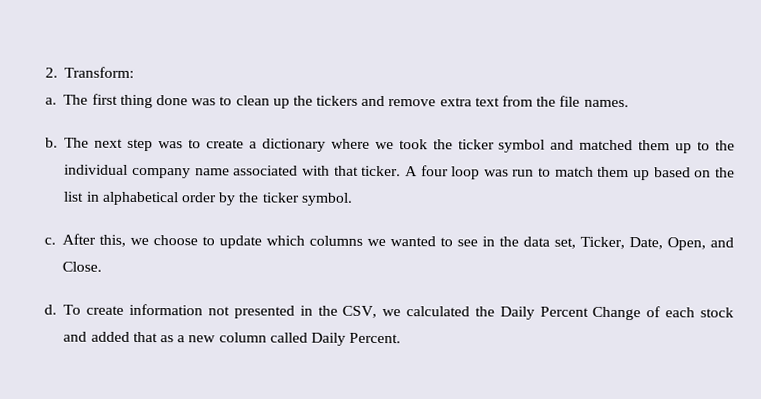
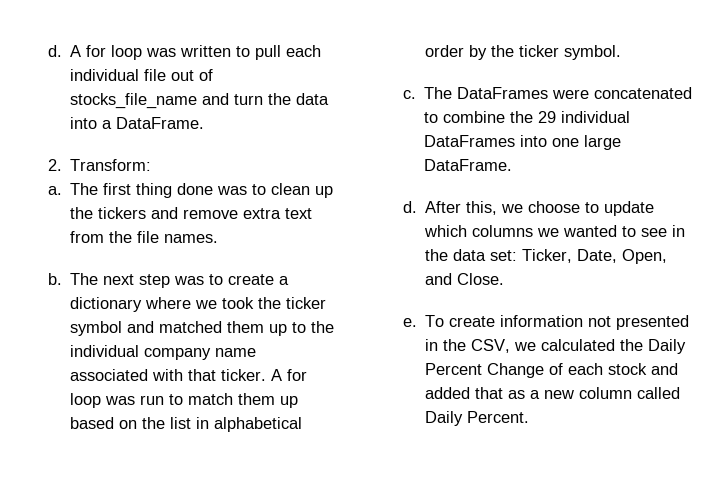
+ d. A for loop was written to pull each individual file out of stocks_file_name and turn the data into a DataFrame.
- A four loop was run to match them up based on the list in alphabetical order by the ticker symbol.
+ A for loop was run to match them up based on the list in alphabetical order by the ticker symbol.
+ The DataFrames were concatenated to combine the 29 individual DataFrames into one large DataFrame.
+ d.
- After this, we choose to update which columns we wanted to see in the data set, Ticker, Date, Open, and Close.
+ After this, we choose to update which columns we wanted to see in the data set: Ticker, Date, Open, and Close.
- d.
+ e.

